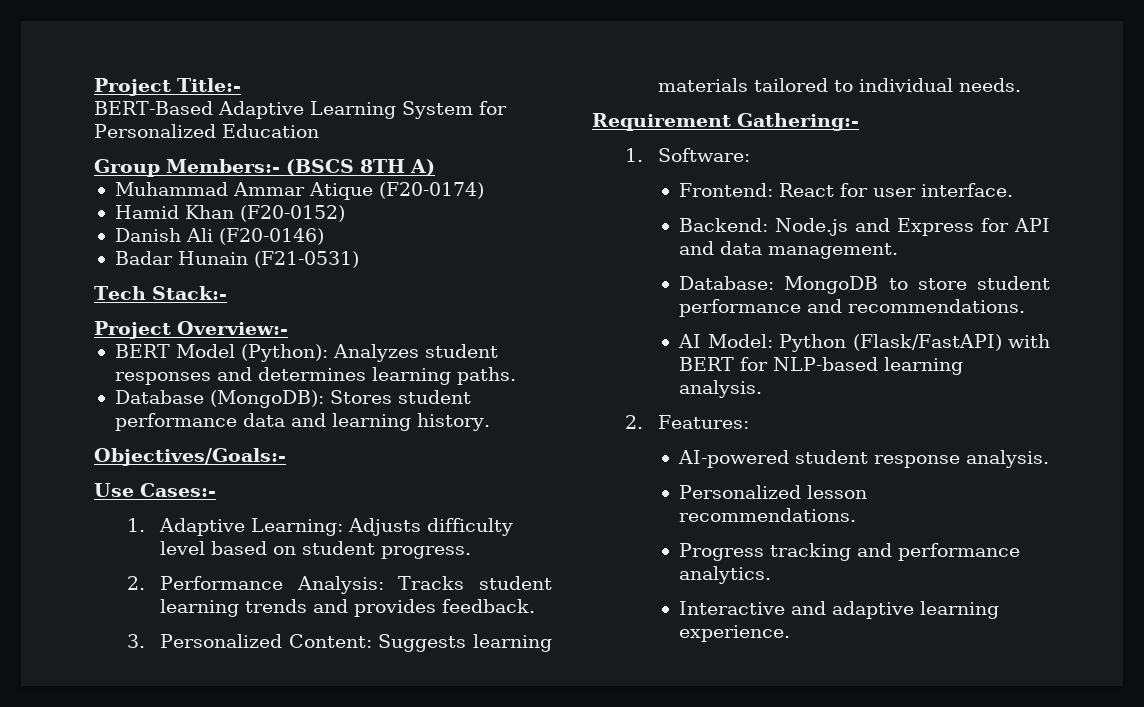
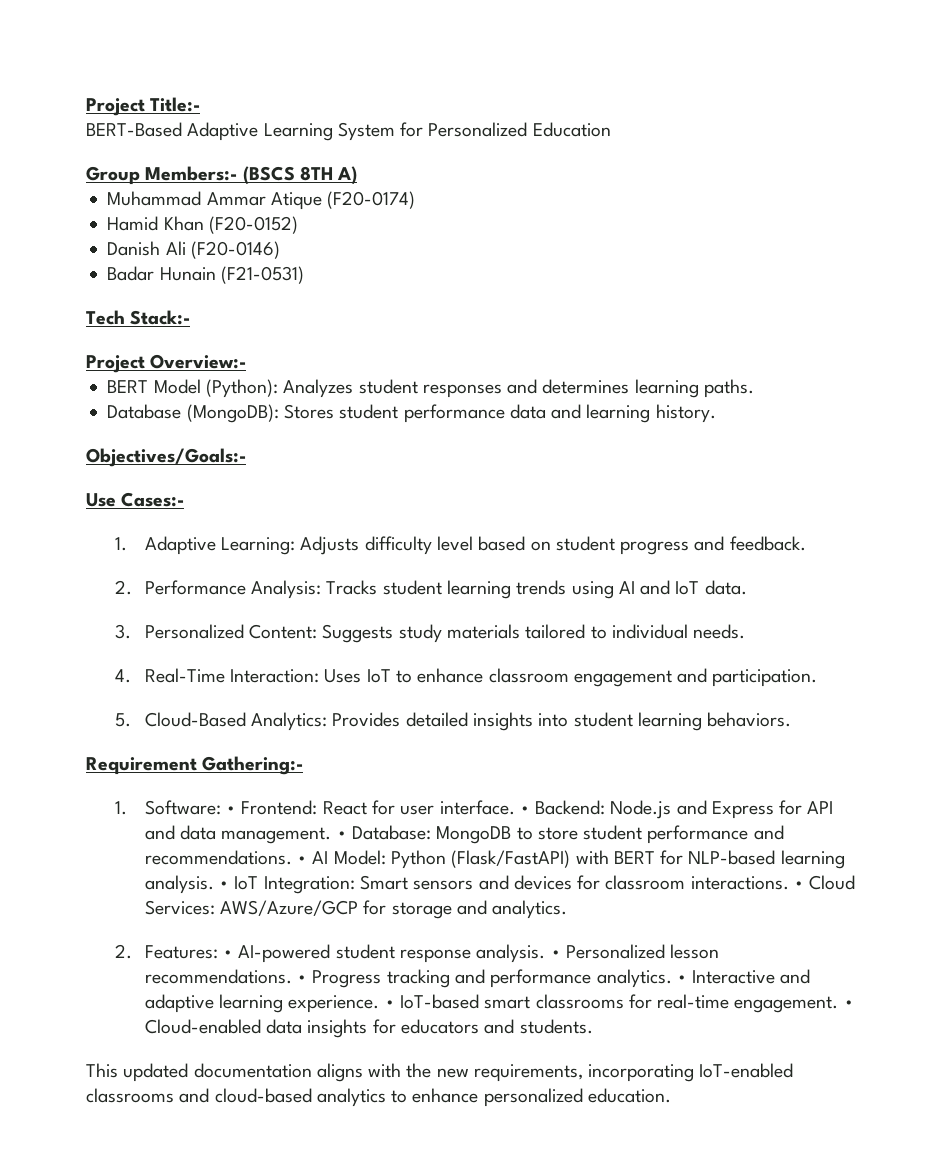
- 1. Adaptive Learning: Adjusts difficulty level based on student progress.
+ 1. Adaptive Learning: Adjusts difficulty level based on student progress and feedback.
- 2. Performance Analysis: Tracks student learning trends and provides feedback.
+ 2. Performance Analysis: Tracks student learning trends using AI and IoT data.
- 3. Personalized Content: Suggests learning materials tailored to individual needs.
+ 3. Personalized Content: Suggests study materials tailored to individual needs.
+ 4. Real-Time Interaction: Uses IoT to enhance classroom engagement and participation.
+ 5. Cloud-Based Analytics: Provides detailed insights into student learning behaviors.
- 1. Software:
- Frontend: React for user interface.
- Backend: Node.js and Express for API and data management.
- Database: MongoDB to store student performance and recommendations.
- AI Model: Python (Flask/FastAPI) with BERT for NLP-based learning analysis.
+ 1. Software: • Frontend: React for user interface. • Backend: Node.js and Express for API and data management. • Database: MongoDB to store student performance and recommendations. • AI Model: Python (Flask/FastAPI) with BERT for NLP-based learning analysis. • IoT Integration: Smart sensors and devices for classroom interactions. • Cloud Services: AWS/Azure/GCP for storage and analytics.
- 2. Features:
- AI-powered student response analysis.
- Personalized lesson recommendations.
- Progress tracking and performance analytics.
- Interactive and adaptive learning experience.
+ 2. Features: • AI-powered student response analysis. • Personalized lesson recommendations. • Progress tracking and performance analytics. • Interactive and adaptive learning experience.
+ • IoT-based smart classrooms for real-time engagement. • Cloud-enabled data insights for educators and students.
+ This updated documentation aligns with the new requirements, incorporating IoT-enabled classrooms and cloud-based analytics to enhance personalized education.

